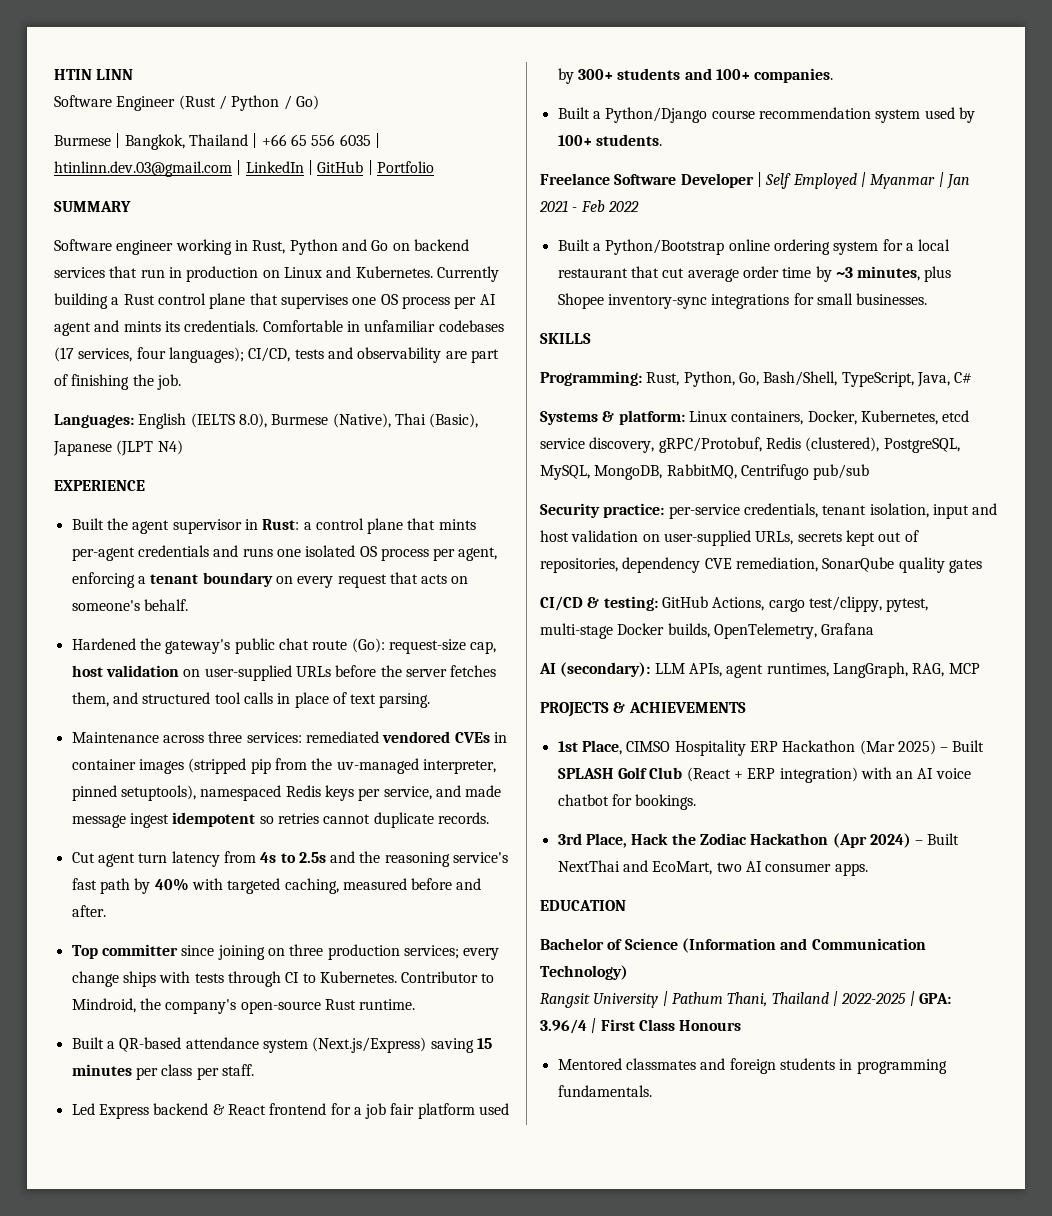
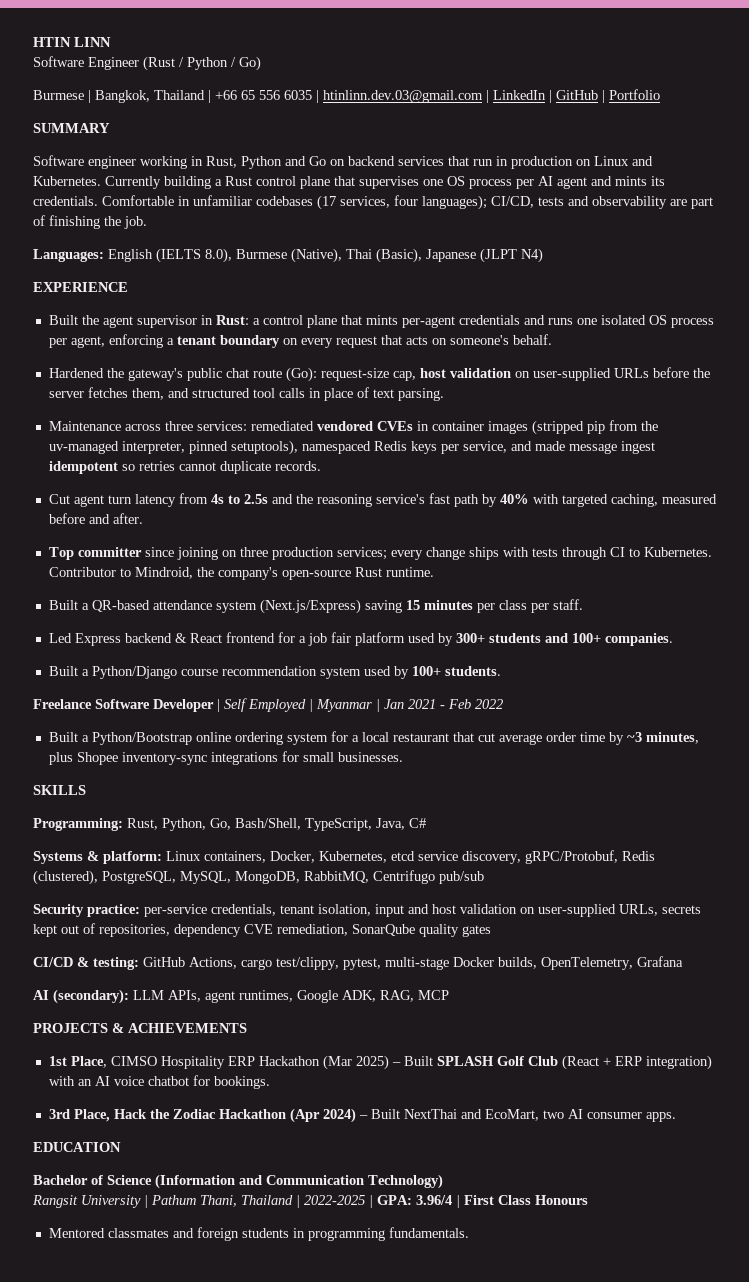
- AI (secondary): LLM APIs, agent runtimes, LangGraph, RAG, MCP
+ AI (secondary): LLM APIs, agent runtimes, Google ADK, RAG, MCP

